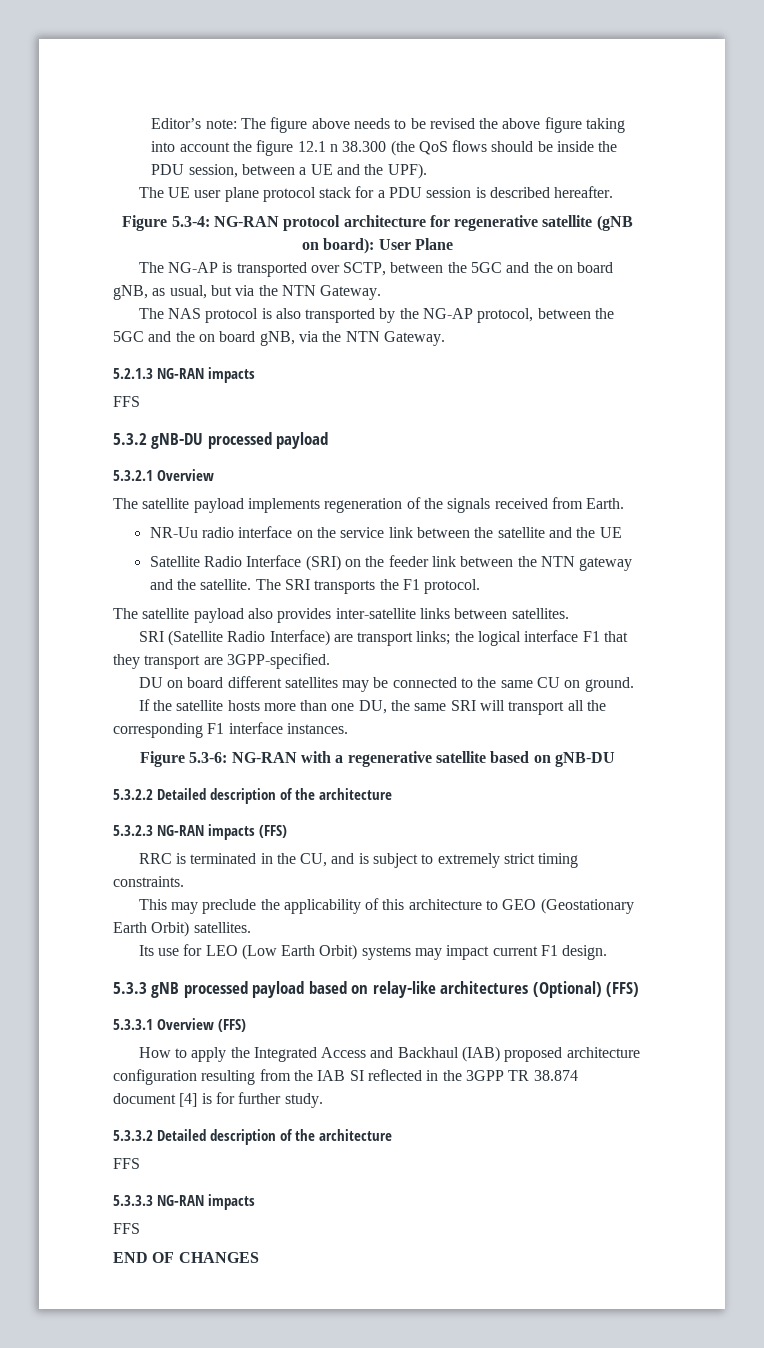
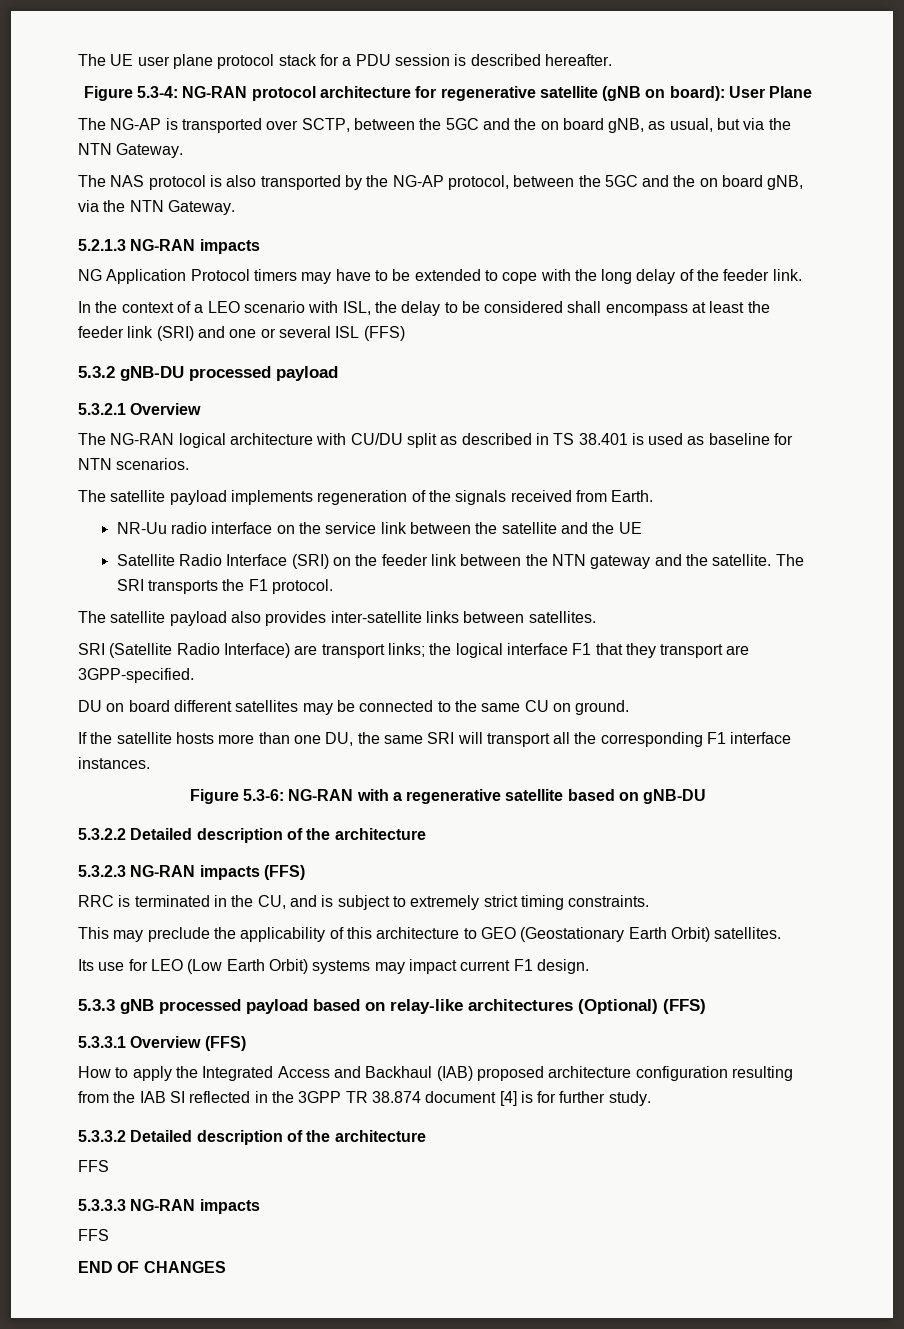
- Editor’s note: The figure above needs to be revised the above figure taking into account the figure 12.1 n 38.300 (the QoS flows should be inside the PDU session, between a UE and the UPF).
  5.2.1.3 NG-RAN impacts
- FFS
+ NG Application Protocol timers may have to be extended to cope with the long delay of the feeder link.
+ In the context of a LEO scenario with ISL, the delay to be considered shall encompass at least the feeder link (SRI) and one or several ISL (FFS)
+ The NG-RAN logical architecture with CU/DU split as described in TS 38.401 is used as baseline for NTN scenarios.

